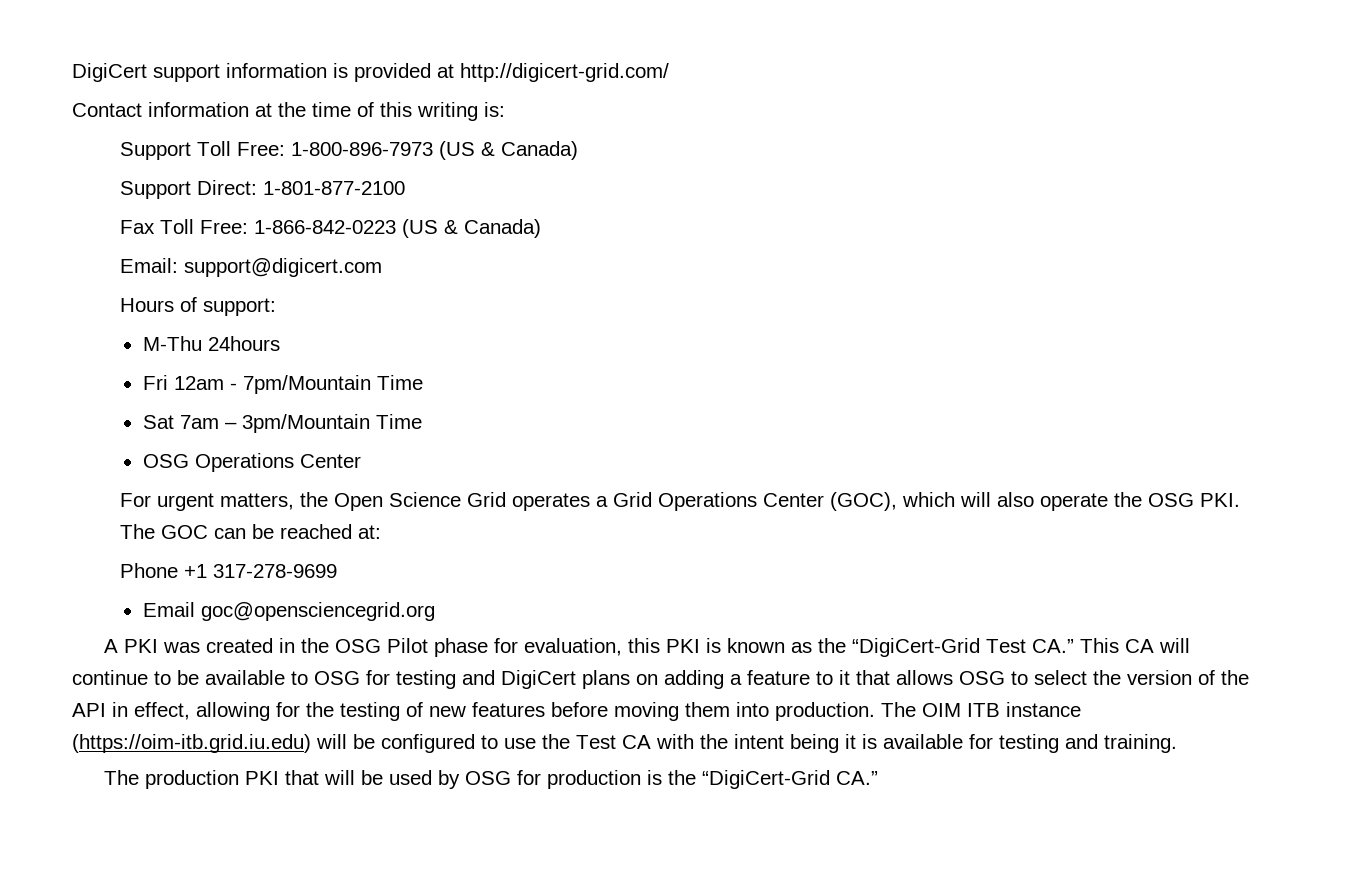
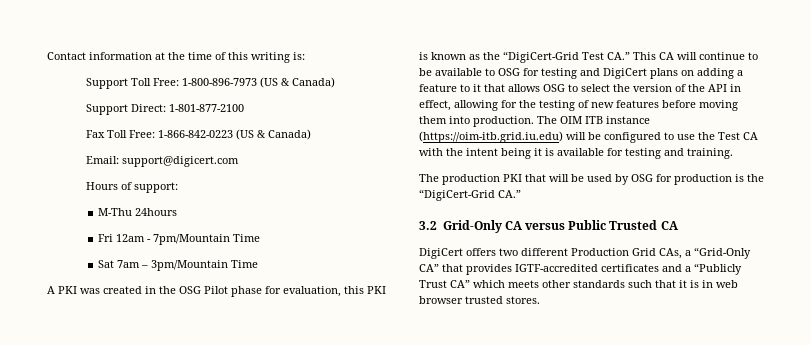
- DigiCert support information is provided at http://digicert-grid.com/
- OSG Operations Center
- For urgent matters, the Open Science Grid operates a Grid Operations Center (GOC), which will also operate the OSG PKI. The GOC can be reached at:
- Phone +1 317-278-9699
- Email goc@opensciencegrid.org
+ 3.2 Grid-Only CA versus Public Trusted CA
+ DigiCert offers two different Production Grid CAs, a “Grid-Only CA” that provides IGTF-accredited certificates and a “Publicly Trust CA” which meets other standards such that it is in web browser trusted stores.

